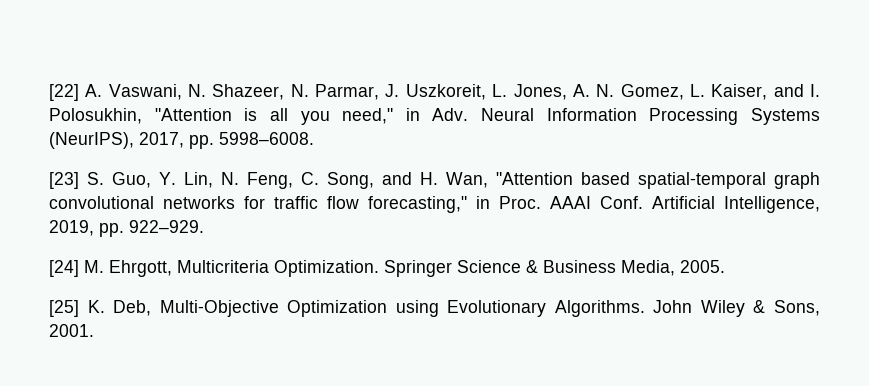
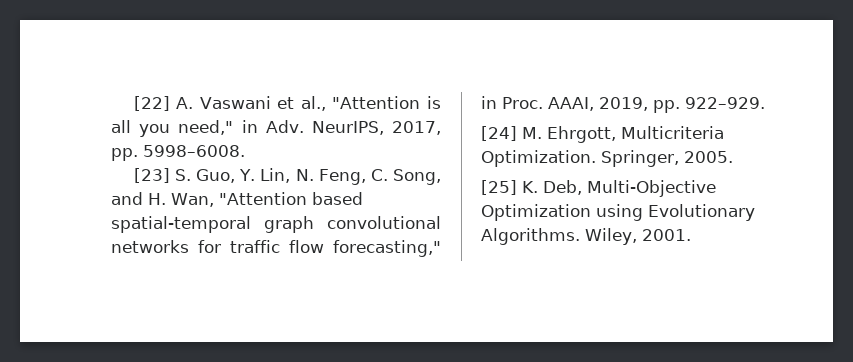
- [22] A. Vaswani, N. Shazeer, N. Parmar, J. Uszkoreit, L. Jones, A. N. Gomez, L. Kaiser, and I. Polosukhin, "Attention is all you need," in Adv. Neural Information Processing Systems (NeurIPS), 2017, pp. 5998–6008.
+ [22] A. Vaswani et al., "Attention is all you need," in Adv. NeurIPS, 2017, pp. 5998–6008.
- AAAI Conf. Artificial Intelligence, 2019, pp. 922–929.
+ AAAI, 2019, pp. 922–929.
- Springer Science & Business Media, 2005.
+ Springer, 2005.
- John Wiley & Sons, 2001.
+ Wiley, 2001.

